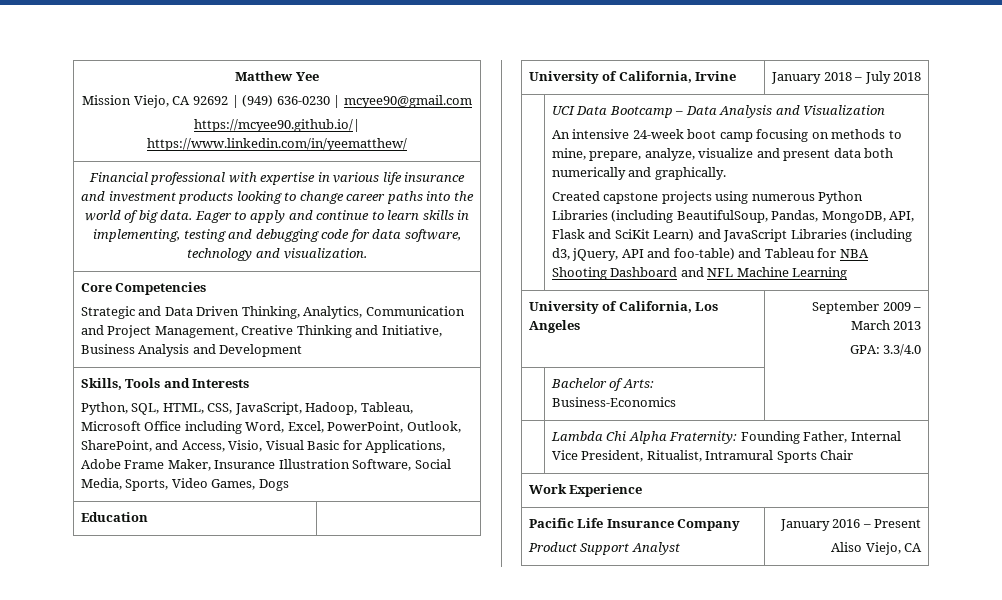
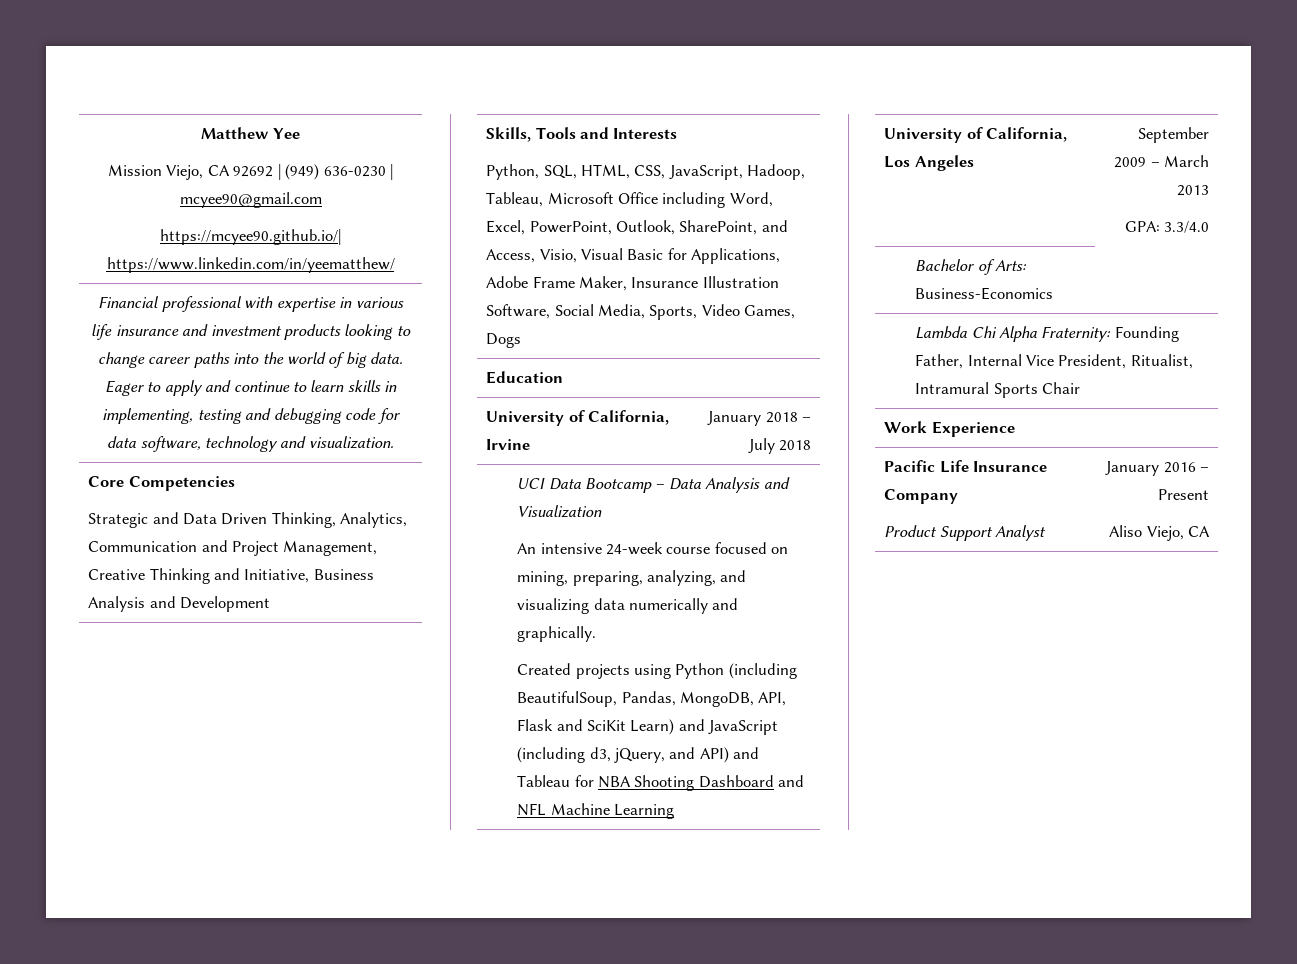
- An intensive 24-week boot camp focusing on methods to mine, prepare, analyze, visualize and present data both numerically and graphically.
+ An intensive 24-week course focused on mining, preparing, analyzing, and visualizing data numerically and graphically.
- Created capstone projects using numerous Python Libraries (including BeautifulSoup, Pandas, MongoDB, API, Flask and SciKit Learn) and JavaScript Libraries (including d3, jQuery, API and foo-table) and Tableau for NBA Shooting Dashboard and NFL Machine Learning
+ Created projects using Python (including BeautifulSoup, Pandas, MongoDB, API, Flask and SciKit Learn) and JavaScript (including d3, jQuery, and API) and Tableau for NBA Shooting Dashboard and NFL Machine Learning

